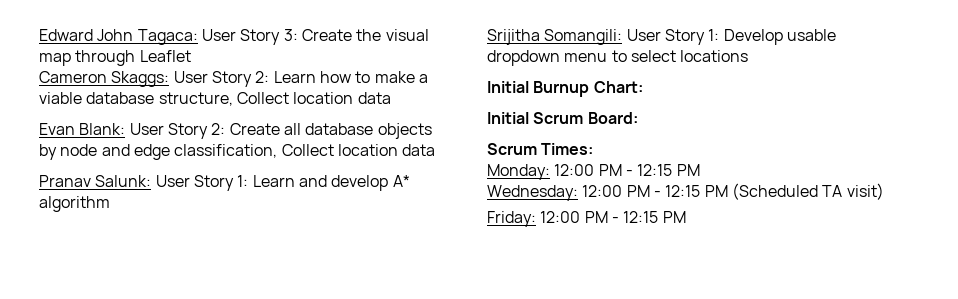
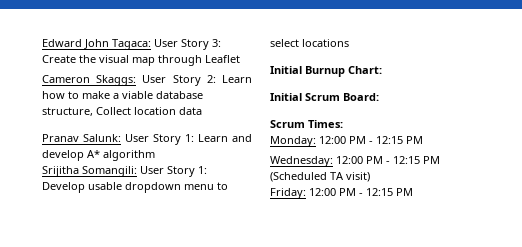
- Evan Blank: User Story 2: Create all database objects by node and edge classification, Collect location data

